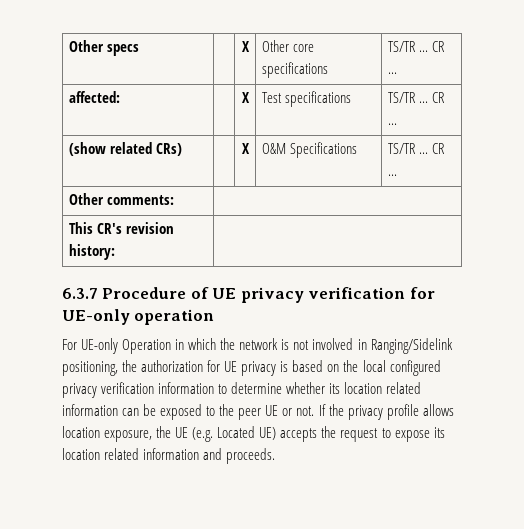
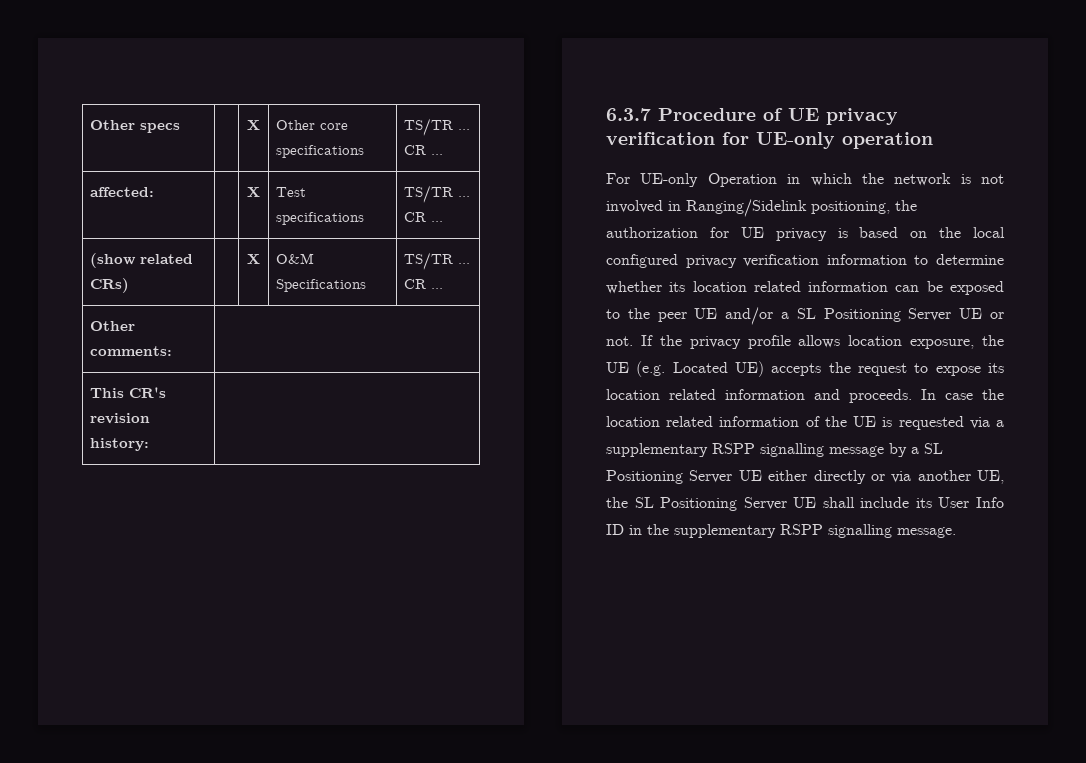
- For UE-only Operation in which the network is not involved in Ranging/Sidelink positioning, the authorization for UE privacy is based on the local configured privacy verification information to determine whether its location related information can be exposed to the peer UE or not.
+ For UE-only Operation in which the network is not involved in Ranging/Sidelink positioning, the authorization for UE privacy is based on the local configured privacy verification information to determine whether its location related information can be exposed to the peer UE and/or a SL Positioning Server UE or not.
+ In case the location related information of the UE is requested via a supplementary RSPP signalling message by a SL Positioning Server UE either directly or via another UE, the SL Positioning Server UE shall include its User Info ID in the supplementary RSPP signalling message.

